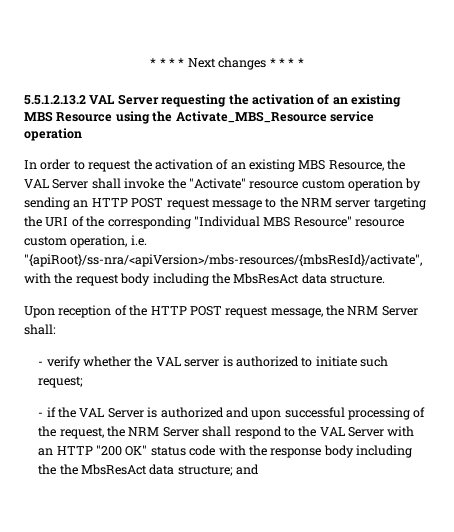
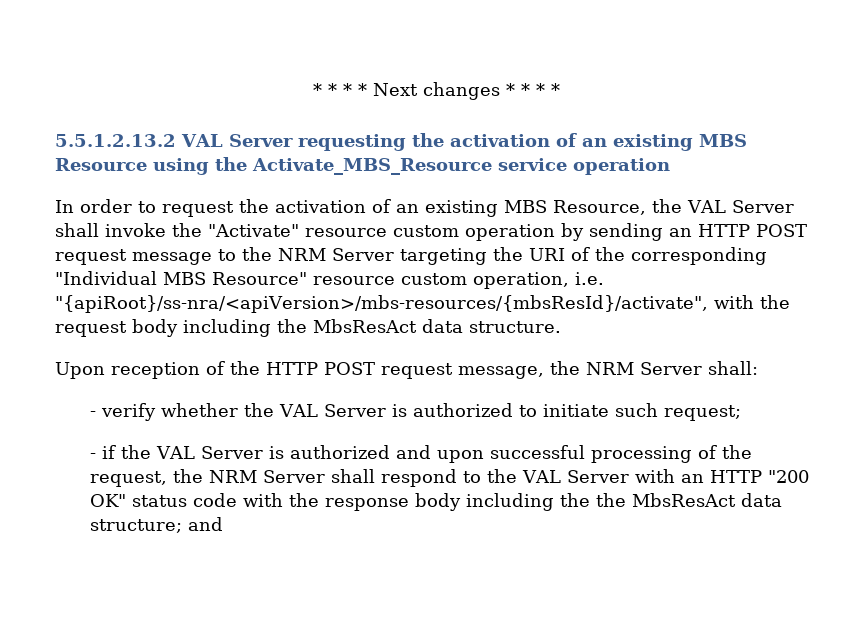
- In order to request the activation of an existing MBS Resource, the VAL Server shall invoke the "Activate" resource custom operation by sending an HTTP POST request message to the NRM server targeting the URI of the corresponding "Individual MBS Resource" resource custom operation, i.e. "{apiRoot}/ss-nra/<apiVersion>/mbs-resources/{mbsResId}/activate", with the request body including the MbsResAct data structure.
+ In order to request the activation of an existing MBS Resource, the VAL Server shall invoke the "Activate" resource custom operation by sending an HTTP POST request message to the NRM Server targeting the URI of the corresponding "Individual MBS Resource" resource custom operation, i.e. "{apiRoot}/ss-nra/<apiVersion>/mbs-resources/{mbsResId}/activate", with the request body including the MbsResAct data structure.
- - verify whether the VAL server is authorized to initiate such request;
+ - verify whether the VAL Server is authorized to initiate such request;

